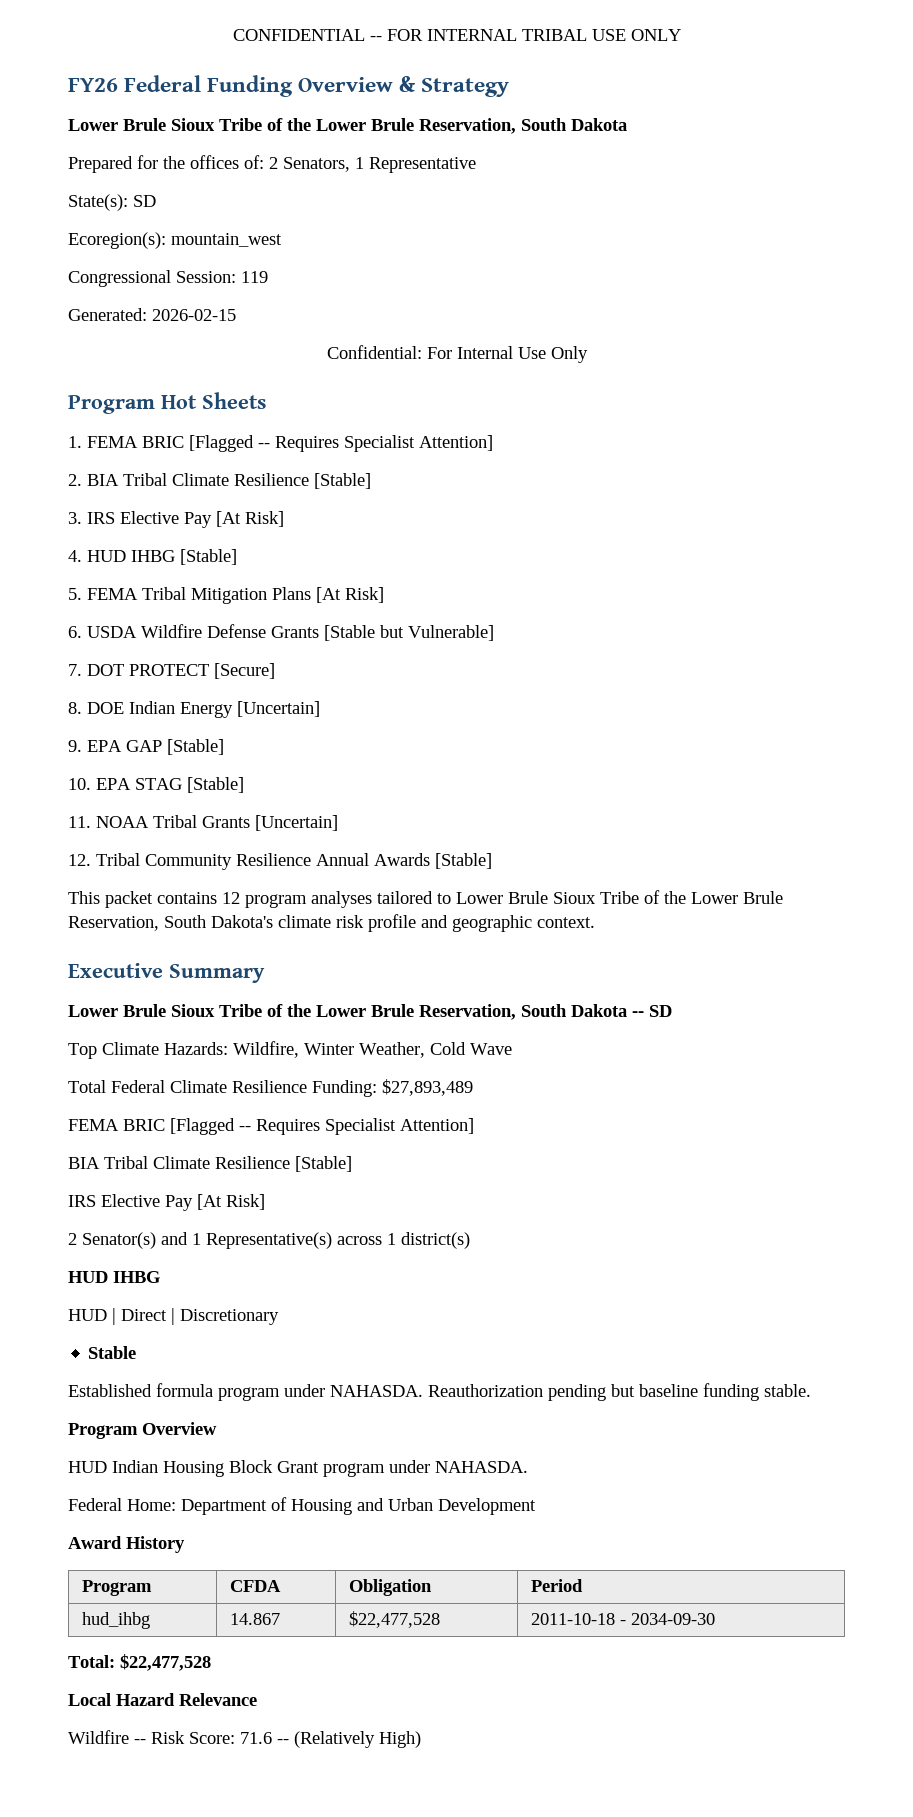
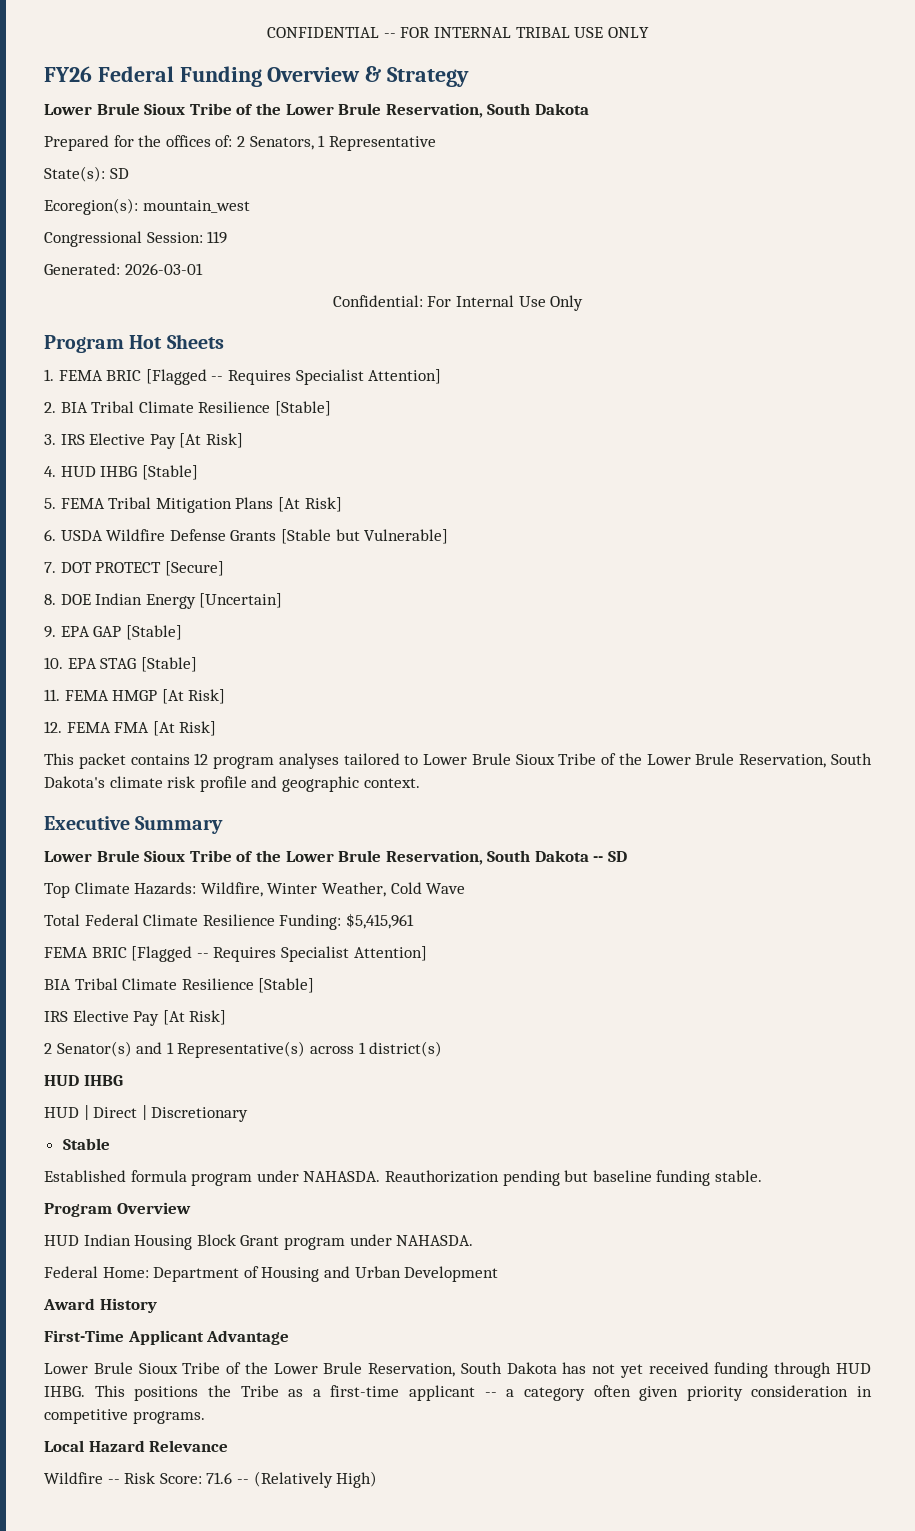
- Generated: 2026-02-15
+ Generated: 2026-03-01
- 11. NOAA Tribal Grants [Uncertain]
- 12. Tribal Community Resilience Annual Awards [Stable]
+ 11. FEMA HMGP [At Risk]
+ 12. FEMA FMA [At Risk]
- Total Federal Climate Resilience Funding: $27,893,489
+ Total Federal Climate Resilience Funding: $5,415,961
- Program | CFDA | Obligation | Period
- hud_ihbg | 14.867 | $22,477,528 | 2011-10-18 - 2034-09-30
- Total: $22,477,528
+ First-Time Applicant Advantage
+ Lower Brule Sioux Tribe of the Lower Brule Reservation, South Dakota has not yet received funding through HUD IHBG. This positions the Tribe as a first-time applicant -- a category often given priority consideration in competitive programs.

